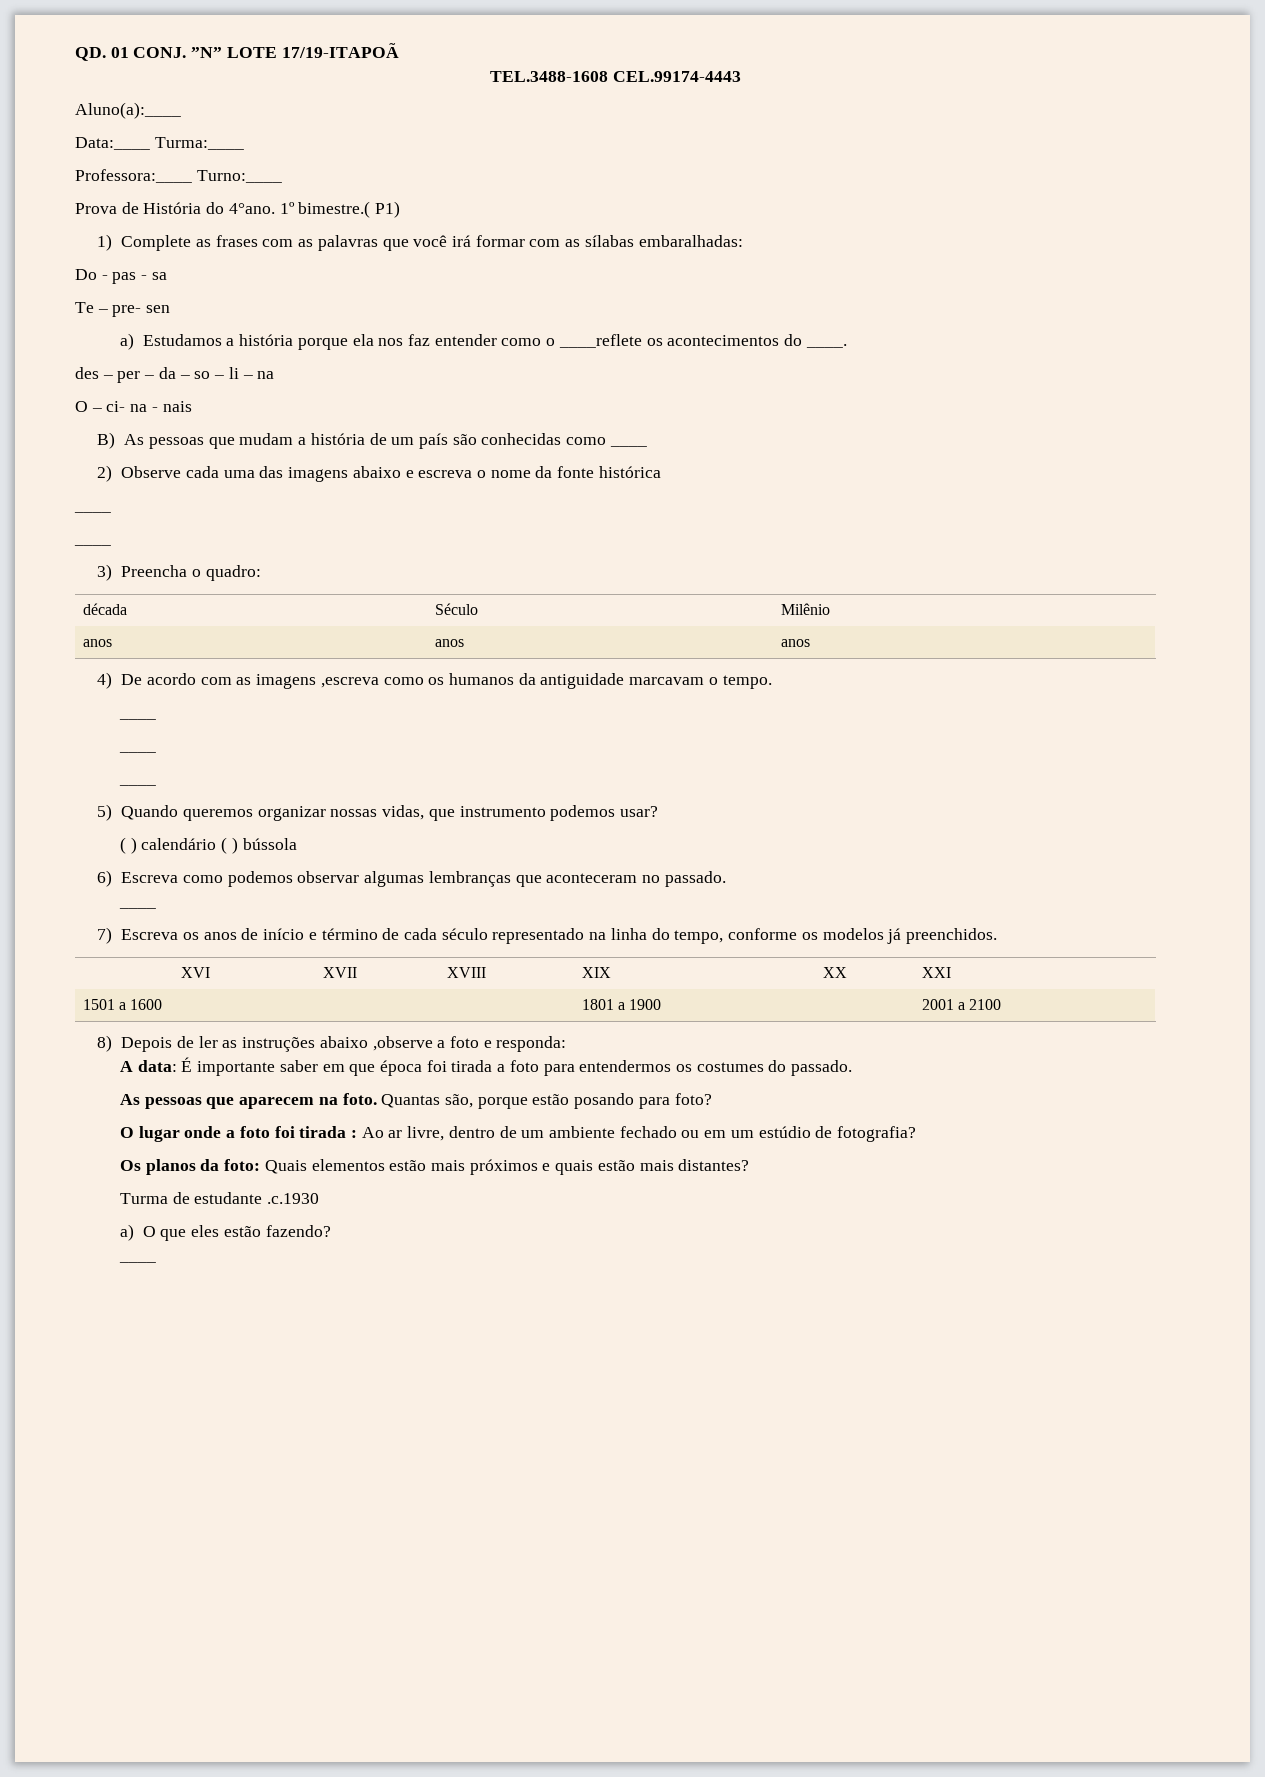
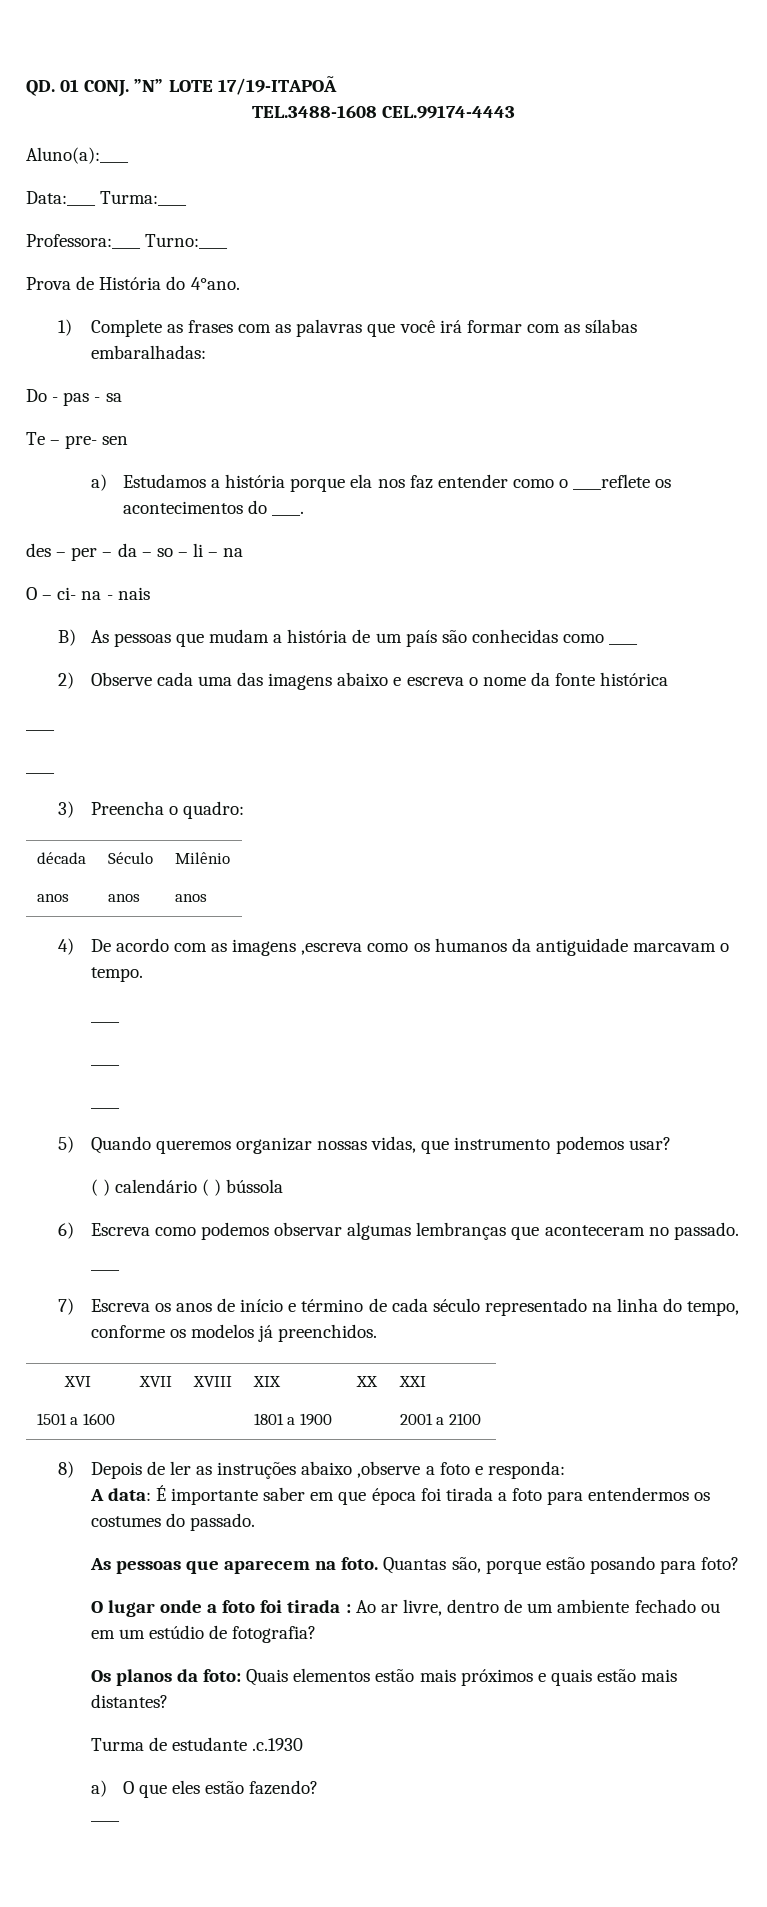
- 1º bimestre.( P1)

